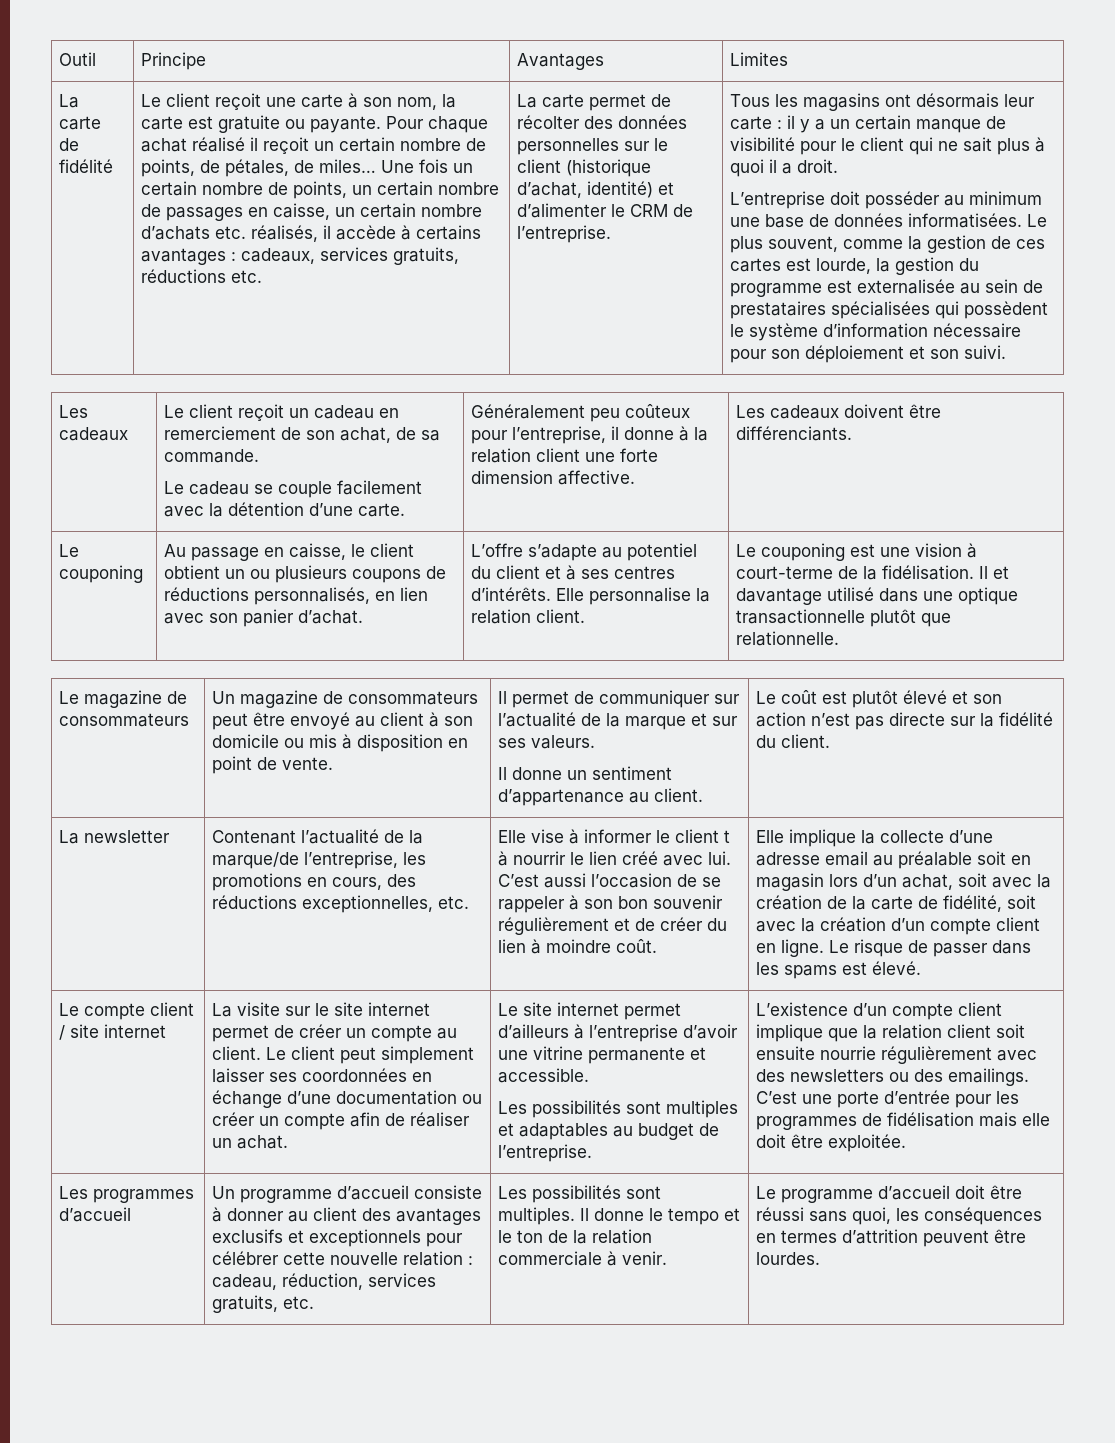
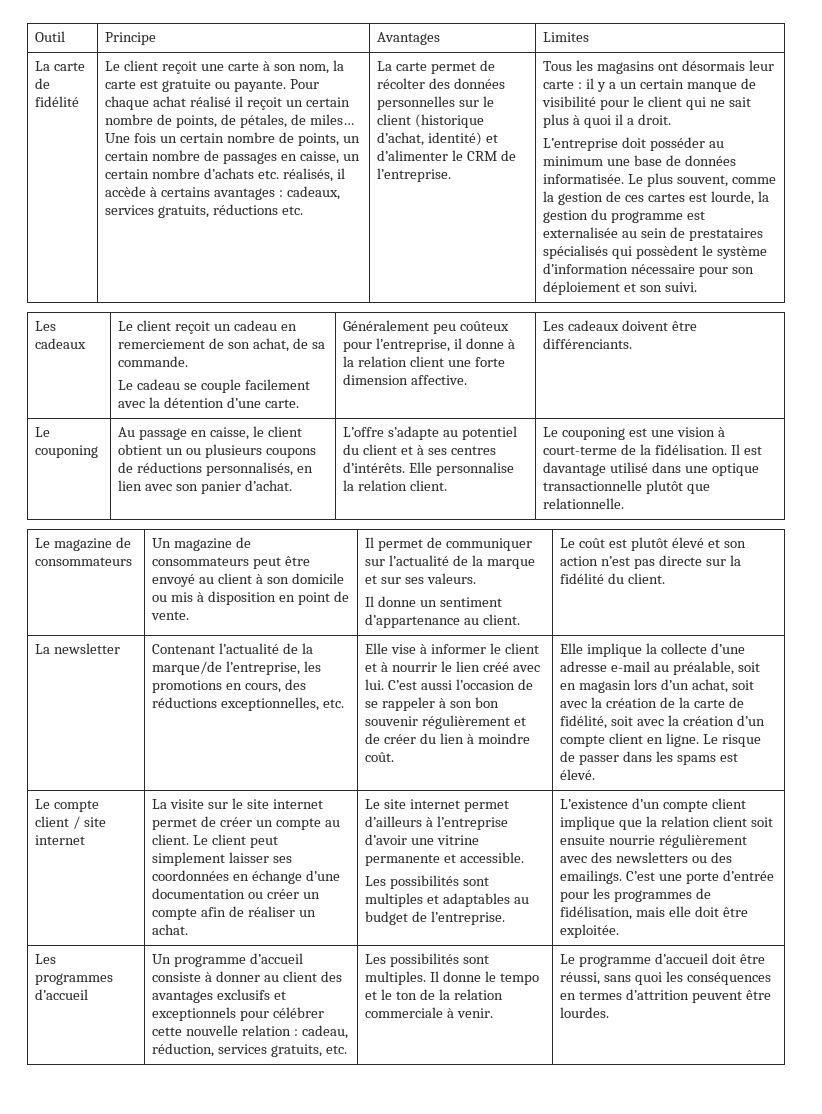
- L’entreprise doit posséder au minimum une base de données informatisées.
+ L’entreprise doit posséder au minimum une base de données informatisée.
- Le plus souvent, comme la gestion de ces cartes est lourde, la gestion du programme est externalisée au sein de prestataires spécialisées qui possèdent le système d’information nécessaire pour son déploiement et son suivi.
+ Le plus souvent, comme la gestion de ces cartes est lourde, la gestion du programme est externalisée au sein de prestataires spécialisés qui possèdent le système d’information nécessaire pour son déploiement et son suivi.
- Il et davantage utilisé dans une optique transactionnelle plutôt que relationnelle.
+ Il est davantage utilisé dans une optique transactionnelle plutôt que relationnelle.
- Elle vise à informer le client t à nourrir le lien créé avec lui.
+ Elle vise à informer le client et à nourrir le lien créé avec lui.
- Elle implique la collecte d’une adresse email au préalable soit en magasin lors d’un achat, soit avec la création de la carte de fidélité, soit avec la création d’un compte client en ligne.
+ Elle implique la collecte d’une adresse e-mail au préalable, soit en magasin lors d’un achat, soit avec la création de la carte de fidélité, soit avec la création d’un compte client en ligne.
- C’est une porte d’entrée pour les programmes de fidélisation mais elle doit être exploitée.
+ C’est une porte d’entrée pour les programmes de fidélisation, mais elle doit être exploitée.
- Le programme d’accueil doit être réussi sans quoi, les conséquences en termes d’attrition peuvent être lourdes.
+ Le programme d’accueil doit être réussi, sans quoi les conséquences en termes d’attrition peuvent être lourdes.

